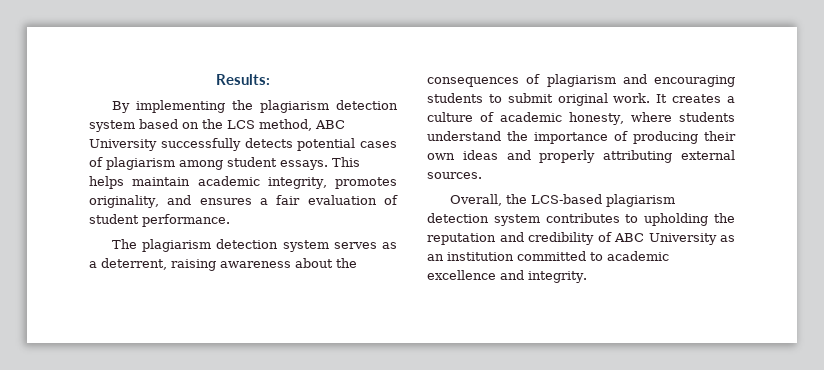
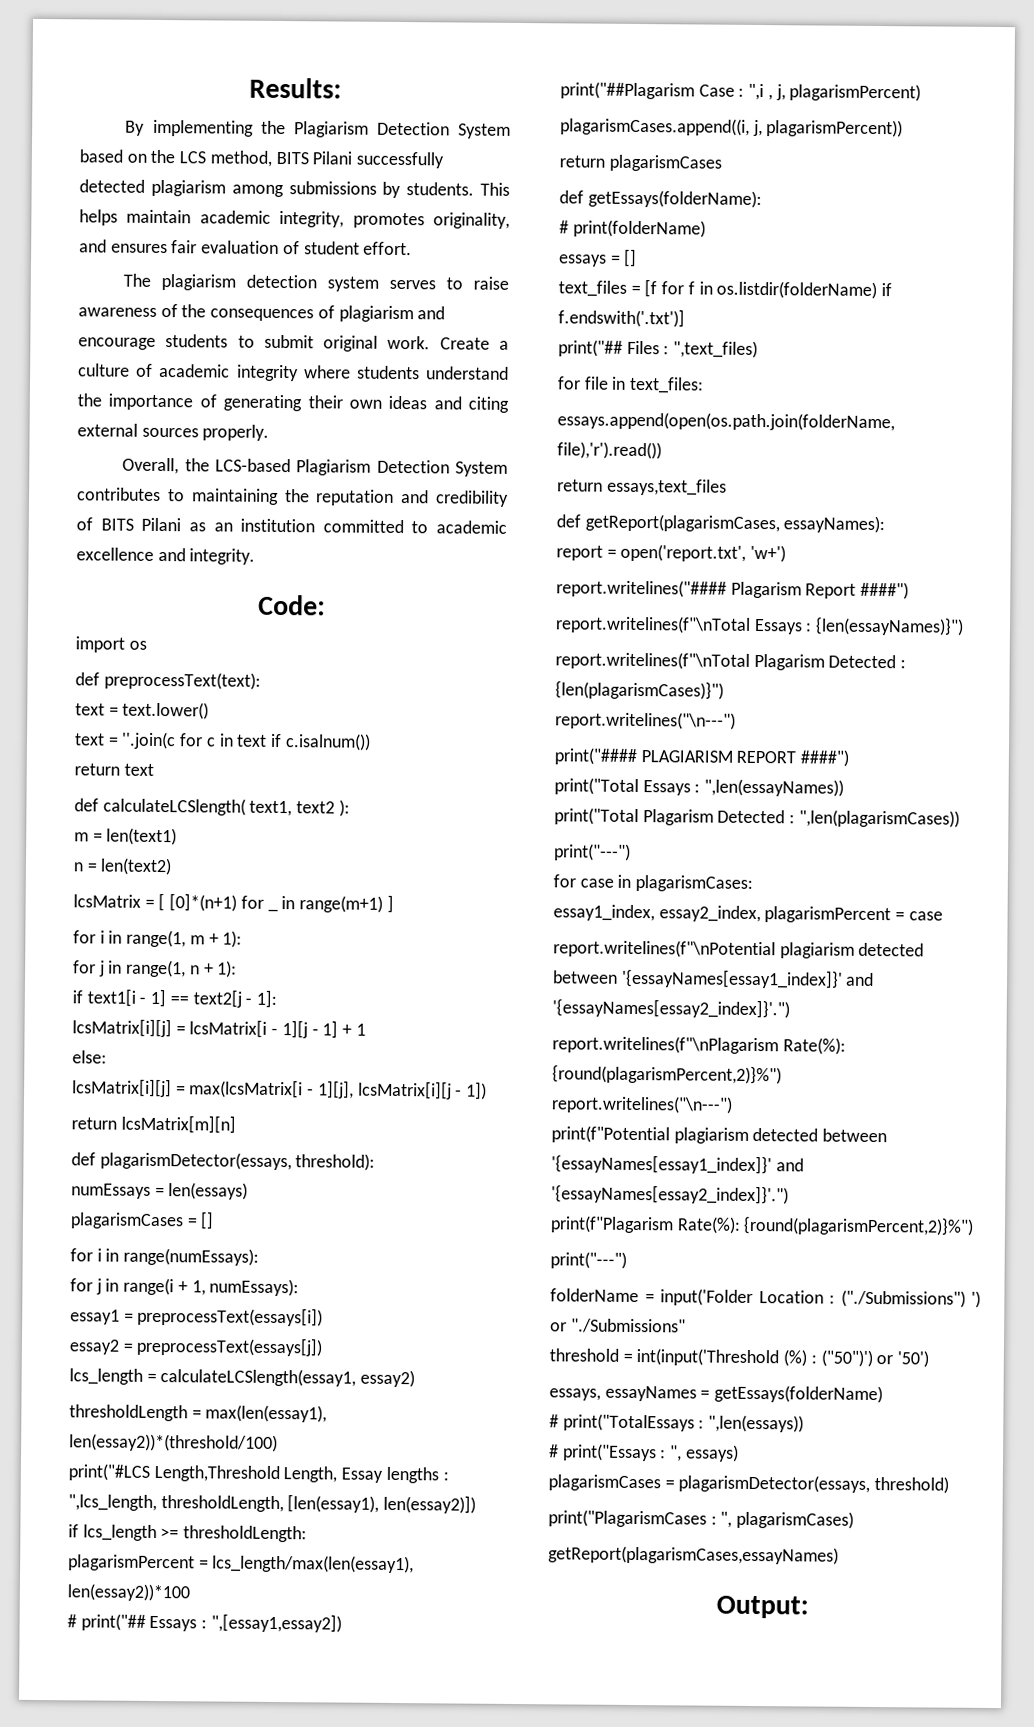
- By implementing the plagiarism detection system based on the LCS method, ABC University successfully detects potential cases of plagiarism among student essays.
+ By implementing the Plagiarism Detection System based on the LCS method, BITS Pilani successfully detected plagiarism among submissions by students.
- This helps maintain academic integrity, promotes originality, and ensures a fair evaluation of student performance.
+ This helps maintain academic integrity, promotes originality, and ensures fair evaluation of student effort.
- The plagiarism detection system serves as a deterrent, raising awareness about the consequences of plagiarism and encouraging students to submit original work.
+ The plagiarism detection system serves to raise awareness of the consequences of plagiarism and encourage students to submit original work.
- It creates a culture of academic honesty, where students understand the importance of producing their own ideas and properly attributing external sources.
+ Create a culture of academic integrity where students understand the importance of generating their own ideas and citing external sources properly.
- Overall, the LCS-based plagiarism detection system contributes to upholding the reputation and credibility of ABC University as an institution committed to academic excellence and integrity.
+ Overall, the LCS-based Plagiarism Detection System contributes to maintaining the reputation and credibility of BITS Pilani as an institution committed to academic excellence and integrity.
+ Code:
+ import os
+ def preprocessText(text):
+ text = text.lower()
+ text = ''.join(c for c in text if c.isalnum())
+ return text
+ def calculateLCSlength( text1, text2 ):
+ m = len(text1)
+ n = len(text2)
+ lcsMatrix = [ [0]*(n+1) for _ in range(m+1) ]
+ for i in range(1, m + 1):
+ for j in range(1, n + 1):
+ if text1[i - 1] == text2[j - 1]:
+ lcsMatrix[i][j] = lcsMatrix[i - 1][j - 1] + 1
+ else:
+ lcsMatrix[i][j] = max(lcsMatrix[i - 1][j], lcsMatrix[i][j - 1])
+ return lcsMatrix[m][n]
+ def plagarismDetector(essays, threshold):
+ numEssays = len(essays)
+ plagarismCases = []
+ for i in range(numEssays):
+ for j in range(i + 1, numEssays):
+ essay1 = preprocessText(essays[i])
+ essay2 = preprocessText(essays[j])
+ lcs_length = calculateLCSlength(essay1, essay2)
+ thresholdLength = max(len(essay1), len(essay2))*(threshold/100)
+ print("#LCS Length,Threshold Length, Essay lengths : ",lcs_length, thresholdLength, [len(essay1), len(essay2)])
+ if lcs_length >= thresholdLength:
+ plagarismPercent = lcs_length/max(len(essay1), len(essay2))*100
+ # print("## Essays : ",[essay1,essay2])
+ print("##Plagarism Case : ",i , j, plagarismPercent)
+ plagarismCases.append((i, j, plagarismPercent))
+ return plagarismCases
+ def getEssays(folderName):
+ # print(folderName)
+ essays = []
+ text_files = [f for f in os.listdir(folderName) if f.endswith('.txt')]
+ print("## Files : ",text_files)
+ for file in text_files:
+ essays.append(open(os.path.join(folderName, file),'r').read())
+ return essays,text_files
+ def getReport(plagarismCases, essayNames):
+ report = open('report.txt', 'w+')
+ report.writelines("#### Plagarism Report ####")
+ report.writelines(f"\nTotal Essays : {len(essayNames)}")
+ report.writelines(f"\nTotal Plagarism Detected : {len(plagarismCases)}")
+ report.writelines("\n---")
+ print("#### PLAGIARISM REPORT ####")
+ print("Total Essays : ",len(essayNames))
+ print("Total Plagarism Detected : ",len(plagarismCases))
+ print("---")
+ for case in plagarismCases:
+ essay1_index, essay2_index, plagarismPercent = case
+ report.writelines(f"\nPotential plagiarism detected between '{essayNames[essay1_index]}' and '{essayNames[essay2_index]}'.")
+ report.writelines(f"\nPlagarism Rate(%): {round(plagarismPercent,2)}%")
+ report.writelines("\n---")
+ print(f"Potential plagiarism detected between '{essayNames[essay1_index]}' and '{essayNames[essay2_index]}'.")
+ print(f"Plagarism Rate(%): {round(plagarismPercent,2)}%")
+ print("---")
+ folderName = input('Folder Location : ("./Submissions") ') or "./Submissions"
+ threshold = int(input('Threshold (%) : ("50")') or '50')
+ essays, essayNames = getEssays(folderName)
+ # print("TotalEssays : ",len(essays))
+ # print("Essays : ", essays)
+ plagarismCases = plagarismDetector(essays, threshold)
+ print("PlagarismCases : ", plagarismCases)
+ getReport(plagarismCases,essayNames)
+ Output:

